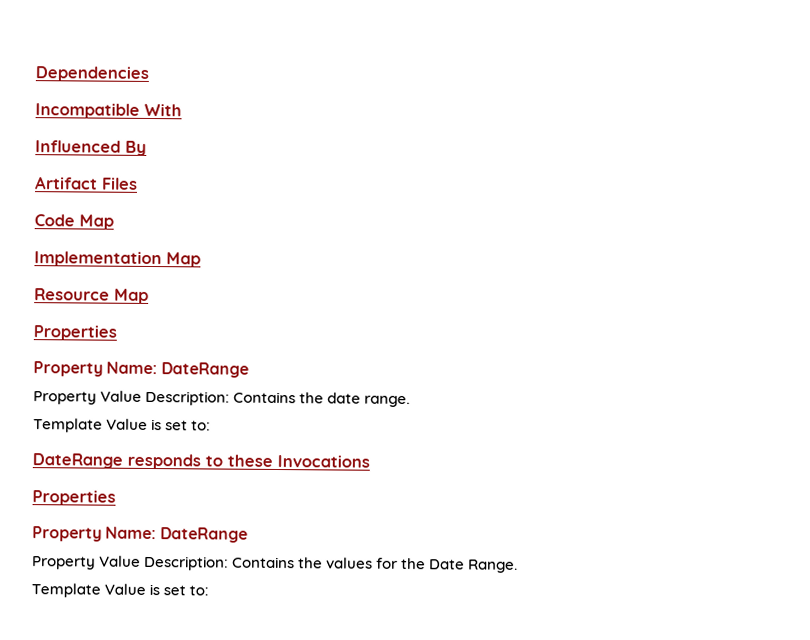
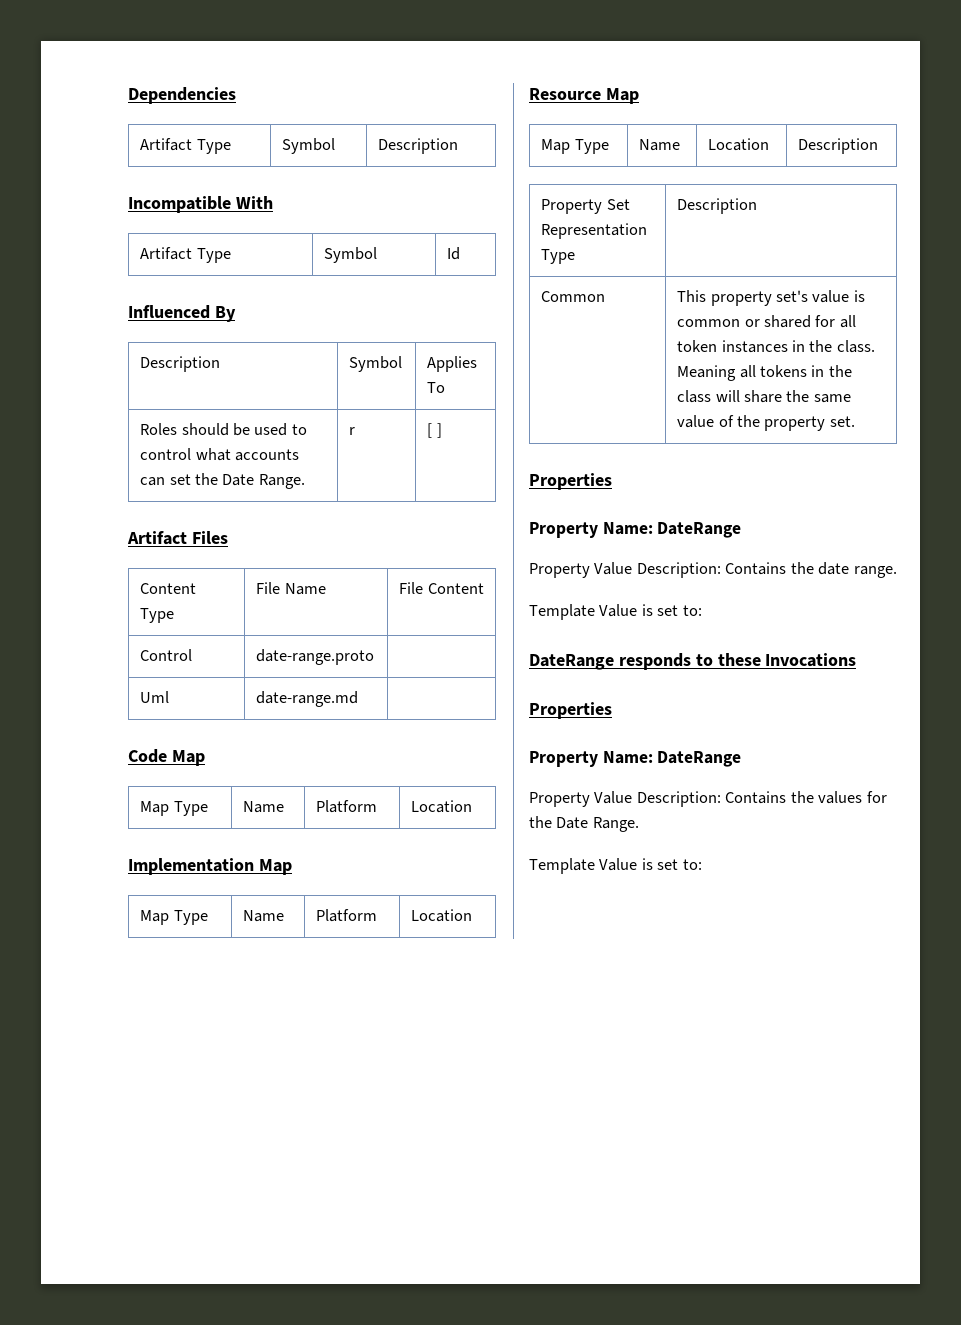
+ Artifact Type | Symbol | Description
  Incompatible With
+ Artifact Type | Symbol | Id
  Influenced By
+ Description | Symbol | Applies To
+ Roles should be used to control what accounts can set the Date Range. | r | [ ]
  Artifact Files
+ Content Type | File Name | File Content
+ Control | date-range.proto |
+ Uml | date-range.md |
  Code Map
+ Map Type | Name | Platform | Location
  Implementation Map
+ Map Type | Name | Platform | Location
  Resource Map
+ Map Type | Name | Location | Description
+ Property Set Representation Type | Description
+ Common | This property set's value is common or shared for all token instances in the class. Meaning all tokens in the class will share the same value of the property set.

